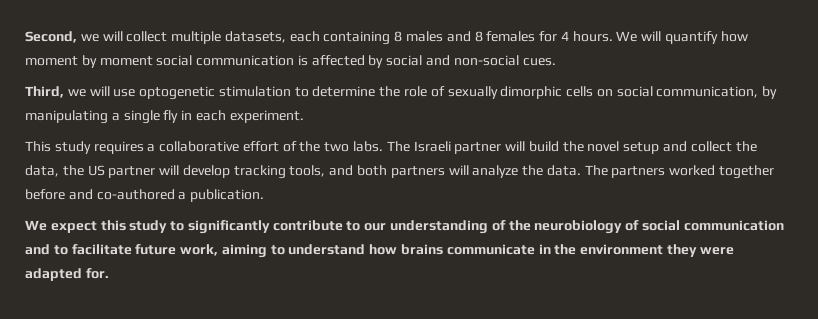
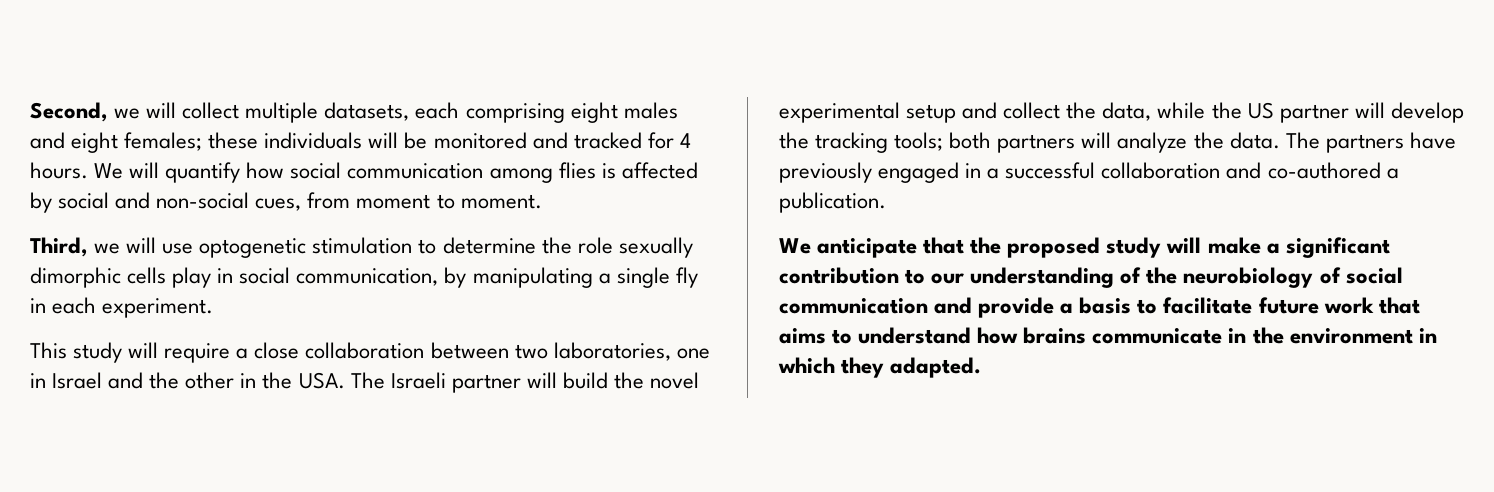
- Second, we will collect multiple datasets, each containing 8 males and 8 females for 4 hours.
+ Second, we will collect multiple datasets, each comprising eight males and eight females; these individuals will be monitored and tracked for 4 hours.
- We will quantify how moment by moment social communication is affected by social and non-social cues.
+ We will quantify how social communication among flies is affected by social and non-social cues, from moment to moment.
- Third, we will use optogenetic stimulation to determine the role of sexually dimorphic cells on social communication, by manipulating a single fly in each experiment.
+ Third, we will use optogenetic stimulation to determine the role sexually dimorphic cells play in social communication, by manipulating a single fly in each experiment.
- This study requires a collaborative effort of the two labs. The Israeli partner will build the novel setup and collect the data, the US partner will develop tracking tools, and both partners will analyze the data.
+ This study will require a close collaboration between two laboratories, one in Israel and the other in the USA. The Israeli partner will build the novel experimental setup and collect the data, while the US partner will develop the tracking tools; both partners will analyze the data.
- The partners worked together before and co-authored a publication.
+ The partners have previously engaged in a successful collaboration and co-authored a publication.
- We expect this study to significantly contribute to our understanding of the neurobiology of social communication and to facilitate future work, aiming to understand how brains communicate in the environment they were adapted for.
+ We anticipate that the proposed study will make a significant contribution to our understanding of the neurobiology of social communication and provide a basis to facilitate future work that aims to understand how brains communicate in the environment in which they adapted.

